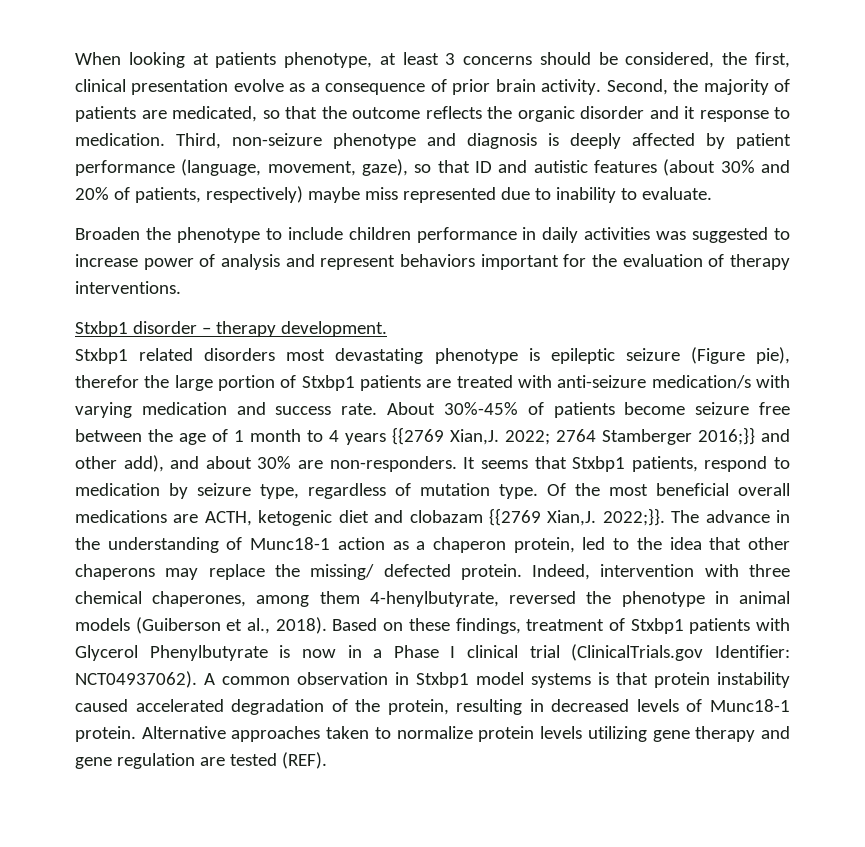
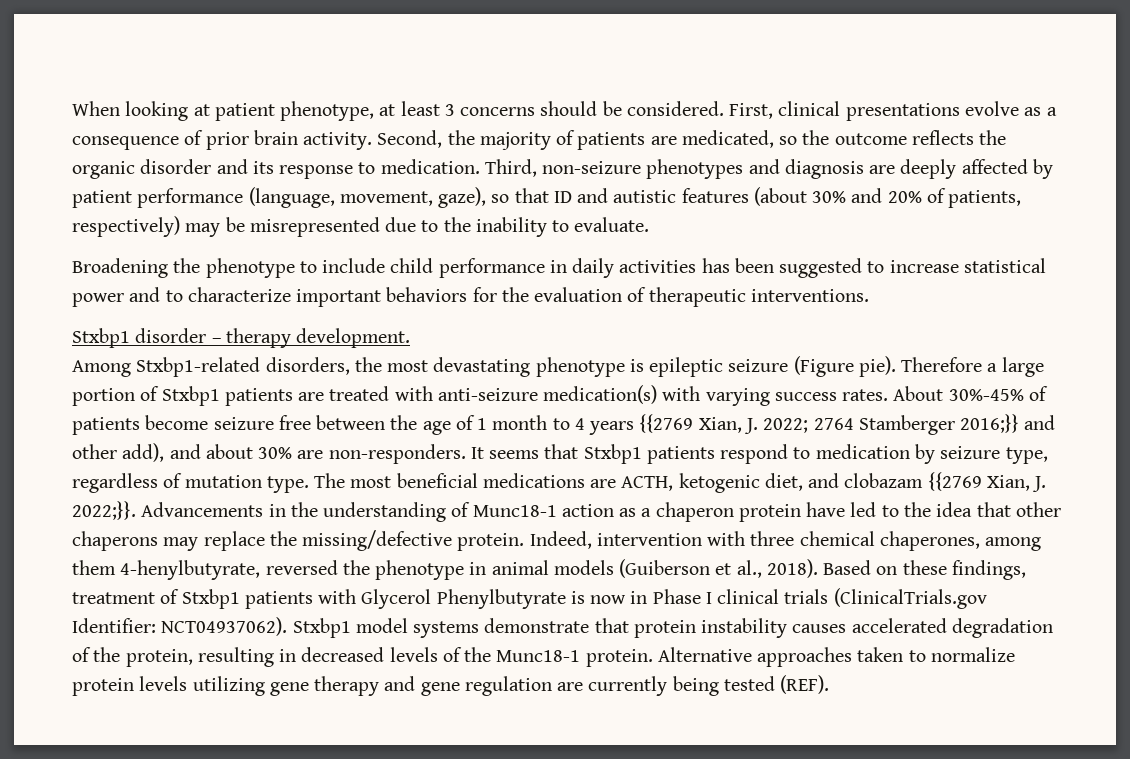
- When looking at patients phenotype, at least 3 concerns should be considered, the first, clinical presentation evolve as a consequence of prior brain activity.
+ When looking at patient phenotype, at least 3 concerns should be considered. First, clinical presentations evolve as a consequence of prior brain activity.
- Second, the majority of patients are medicated, so that the outcome reflects the organic disorder and it response to medication.
+ Second, the majority of patients are medicated, so the outcome reflects the organic disorder and its response to medication.
- Third, non-seizure phenotype and diagnosis is deeply affected by patient performance (language, movement, gaze), so that ID and autistic features (about 30% and 20% of patients, respectively) maybe miss represented due to inability to evaluate.
+ Third, non-seizure phenotypes and diagnosis are deeply affected by patient performance (language, movement, gaze), so that ID and autistic features (about 30% and 20% of patients, respectively) may be misrepresented due to the inability to evaluate.
- Broaden the phenotype to include children performance in daily activities was suggested to increase power of analysis and represent behaviors important for the evaluation of therapy interventions.
+ Broadening the phenotype to include child performance in daily activities has been suggested to increase statistical power and to characterize important behaviors for the evaluation of therapeutic interventions.
- Stxbp1 related disorders most devastating phenotype is epileptic seizure (Figure pie), therefor the large portion of Stxbp1 patients are treated with anti-seizure medication/s with varying medication and success rate.
+ Among Stxbp1-related disorders, the most devastating phenotype is epileptic seizure (Figure pie). Therefore a large portion of Stxbp1 patients are treated with anti-seizure medication(s) with varying success rates.
- About 30%-45% of patients become seizure free between the age of 1 month to 4 years {{2769 Xian,J. 2022; 2764 Stamberger 2016;}} and other add), and about 30% are non-responders.
+ About 30%-45% of patients become seizure free between the age of 1 month to 4 years {{2769 Xian, J. 2022; 2764 Stamberger 2016;}} and other add), and about 30% are non-responders.
- It seems that Stxbp1 patients, respond to medication by seizure type, regardless of mutation type.
+ It seems that Stxbp1 patients respond to medication by seizure type, regardless of mutation type.
- Of the most beneficial overall medications are ACTH, ketogenic diet and clobazam {{2769 Xian,J. 2022;}}. The advance in the understanding of Munc18-1 action as a chaperon protein, led to the idea that other chaperons may replace the missing/ defected protein.
+ The most beneficial medications are ACTH, ketogenic diet, and clobazam {{2769 Xian, J. 2022;}}. Advancements in the understanding of Munc18-1 action as a chaperon protein have led to the idea that other chaperons may replace the missing/defective protein.
- Based on these findings, treatment of Stxbp1 patients with Glycerol Phenylbutyrate is now in a Phase I clinical trial (ClinicalTrials.gov Identifier: NCT04937062).
+ Based on these findings, treatment of Stxbp1 patients with Glycerol Phenylbutyrate is now in Phase I clinical trials (ClinicalTrials.gov Identifier: NCT04937062).
- A common observation in Stxbp1 model systems is that protein instability caused accelerated degradation of the protein, resulting in decreased levels of Munc18-1 protein.
+ Stxbp1 model systems demonstrate that protein instability causes accelerated degradation of the protein, resulting in decreased levels of the Munc18-1 protein.
- Alternative approaches taken to normalize protein levels utilizing gene therapy and gene regulation are tested (REF).
+ Alternative approaches taken to normalize protein levels utilizing gene therapy and gene regulation are currently being tested (REF).

